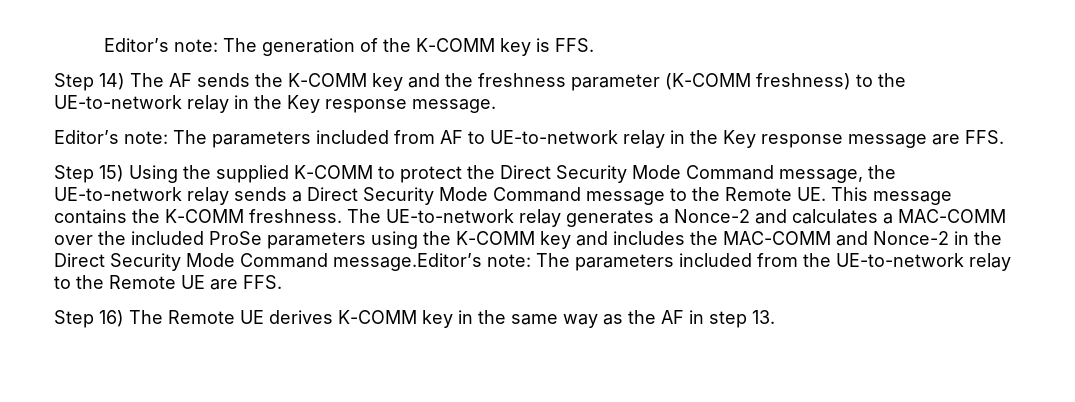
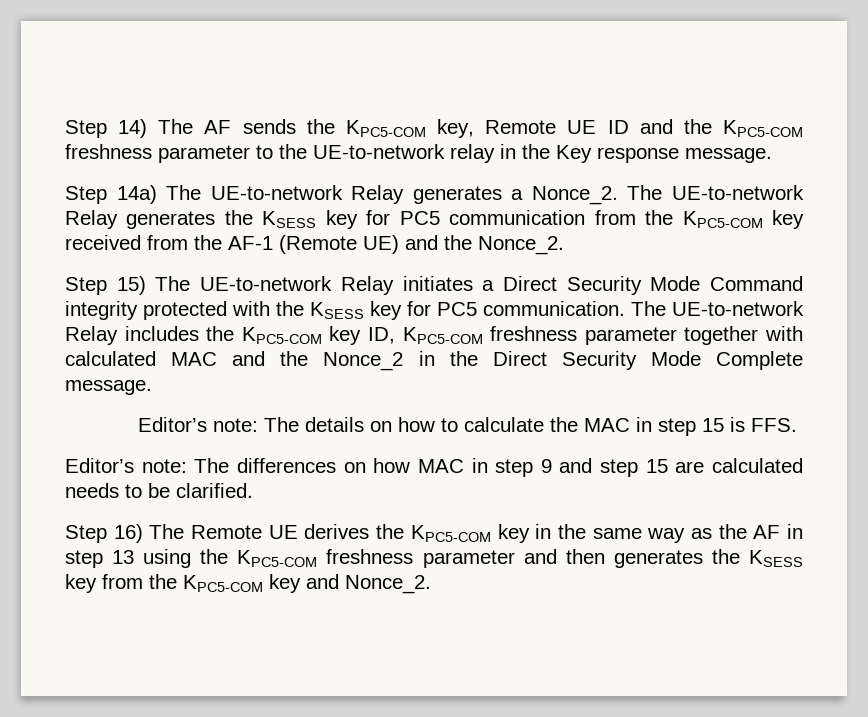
- Editor’s note: The generation of the K-COMM key is FFS.
- Step 14) The AF sends the K-COMM key and the freshness parameter (K-COMM freshness) to the UE-to-network relay in the Key response message.
+ Step 14) The AF sends the KPC5-COM key, Remote UE ID and the KPC5-COM freshness parameter to the UE-to-network relay in the Key response message.
- Editor’s note: The parameters included from AF to UE-to-network relay in the Key response message are FFS.
- Step 15) Using the supplied K-COMM to protect the Direct Security Mode Command message, the UE-to-network relay sends a Direct Security Mode Command message to the Remote UE. This message contains the K-COMM freshness. The UE-to-network relay generates a Nonce-2 and calculates a MAC-COMM over the included ProSe parameters using the K-COMM key and includes the MAC-COMM and Nonce-2 in the Direct Security Mode Command message.Editor’s note: The parameters included from the UE-to-network relay to the Remote UE are FFS.
+ Step 14a) The UE-to-network Relay generates a Nonce_2. The UE-to-network Relay generates the KSESS key for PC5 communication from the KPC5-COM key received from the AF-1 (Remote UE) and the Nonce_2.
+ Step 15) The UE-to-network Relay initiates a Direct Security Mode Command integrity protected with the KSESS key for PC5 communication. The UE-to-network Relay includes the KPC5-COM key ID, KPC5-COM freshness parameter together with calculated MAC and the Nonce_2 in the Direct Security Mode Complete message.
+ Editor’s note: The details on how to calculate the MAC in step 15 is FFS.
+ Editor’s note: The differences on how MAC in step 9 and step 15 are calculated needs to be clarified.
- Step 16) The Remote UE derives K-COMM key in the same way as the AF in step 13.
+ Step 16) The Remote UE derives the KPC5-COM key in the same way as the AF in step 13 using the KPC5-COM freshness parameter and then generates the KSESS key from the KPC5-COM key and Nonce_2.

